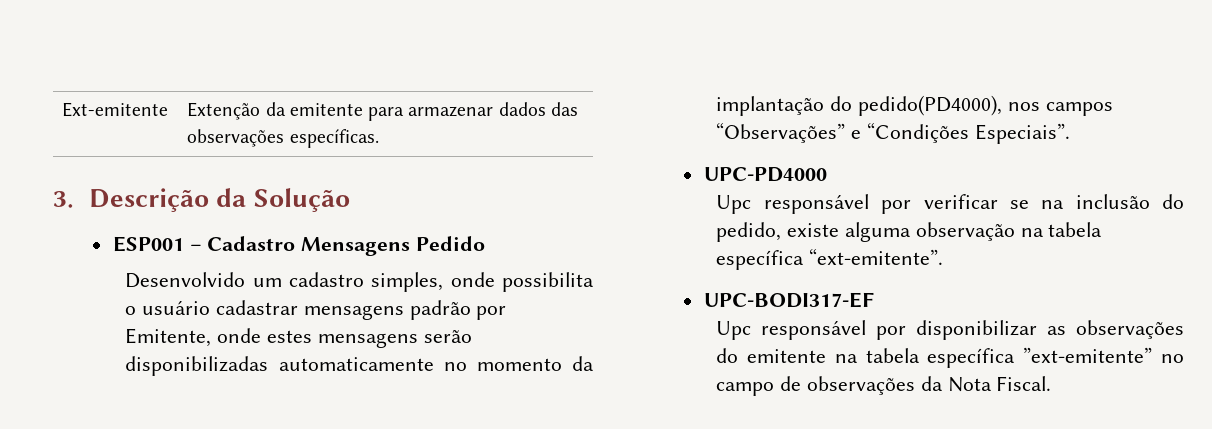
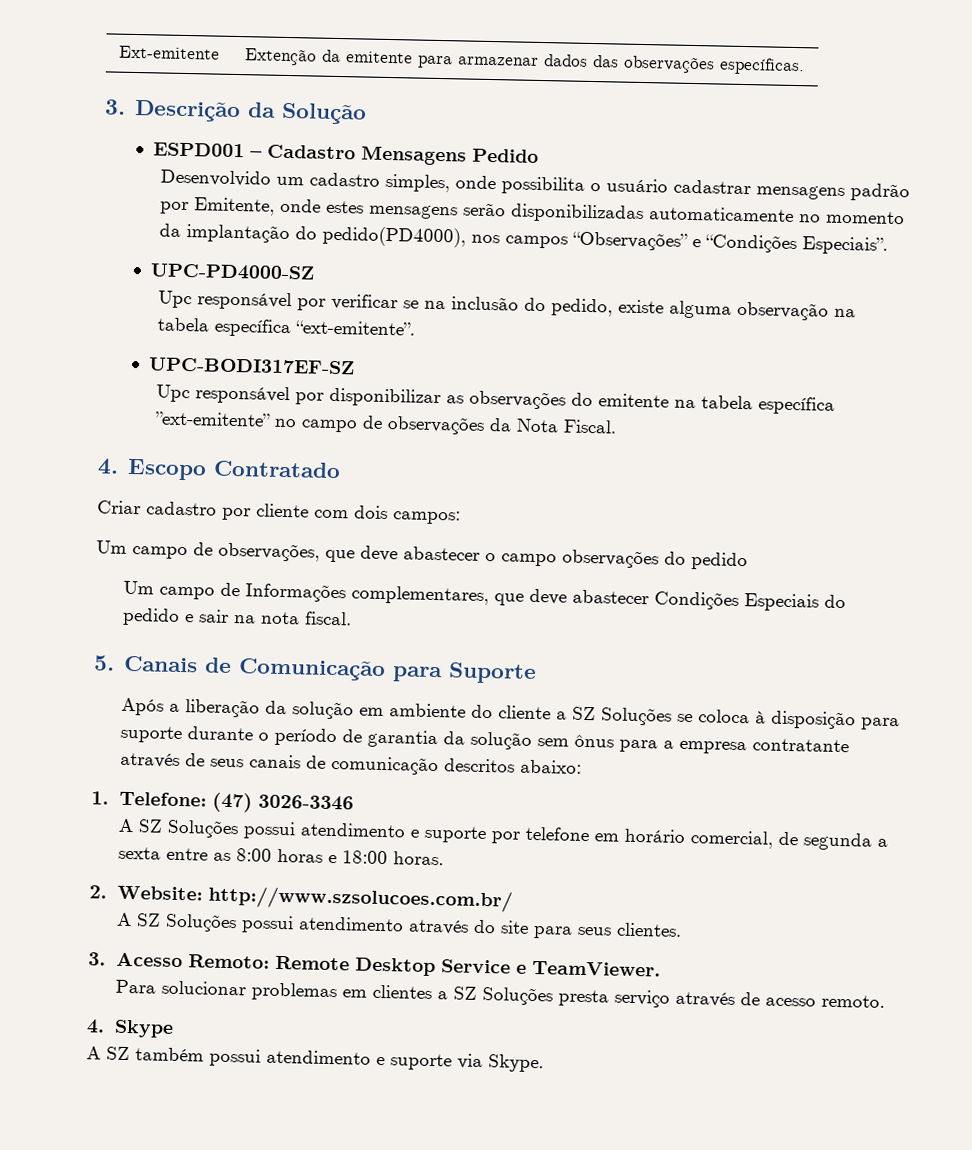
- ESP001 – Cadastro Mensagens Pedido
+ ESPD001 – Cadastro Mensagens Pedido
- UPC-PD4000
+ UPC-PD4000-SZ
- UPC-BODI317-EF
+ UPC-BODI317EF-SZ
+ 4. Escopo Contratado
+ Criar cadastro por cliente com dois campos:
+ Um campo de observações, que deve abastecer o campo observações do pedido
+ Um campo de Informações complementares, que deve abastecer Condições Especiais do pedido e sair na nota fiscal.
+ 5. Canais de Comunicação para Suporte
+ Após a liberação da solução em ambiente do cliente a SZ Soluções se coloca à disposição para suporte durante o período de garantia da solução sem ônus para a empresa contratante através de seus canais de comunicação descritos abaixo:
+ 1. Telefone: (47) 3026-3346
+ A SZ Soluções possui atendimento e suporte por telefone em horário comercial, de segunda a sexta entre as 8:00 horas e 18:00 horas.
+ 2. Website: http://www.szsolucoes.com.br/
+ A SZ Soluções possui atendimento através do site para seus clientes.
+ 3. Acesso Remoto: Remote Desktop Service e TeamViewer.
+ Para solucionar problemas em clientes a SZ Soluções presta serviço através de acesso remoto.
+ 4. Skype
+ A SZ também possui atendimento e suporte via Skype.

